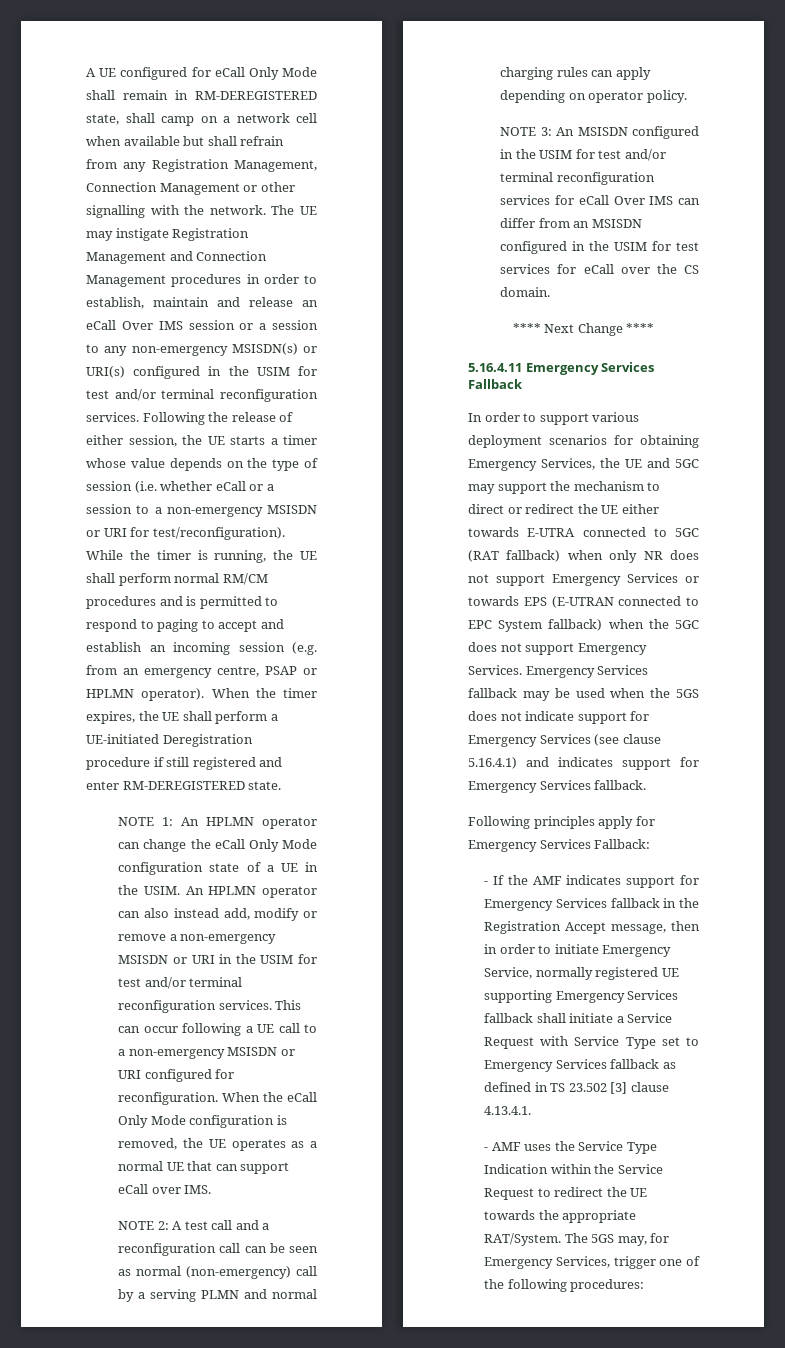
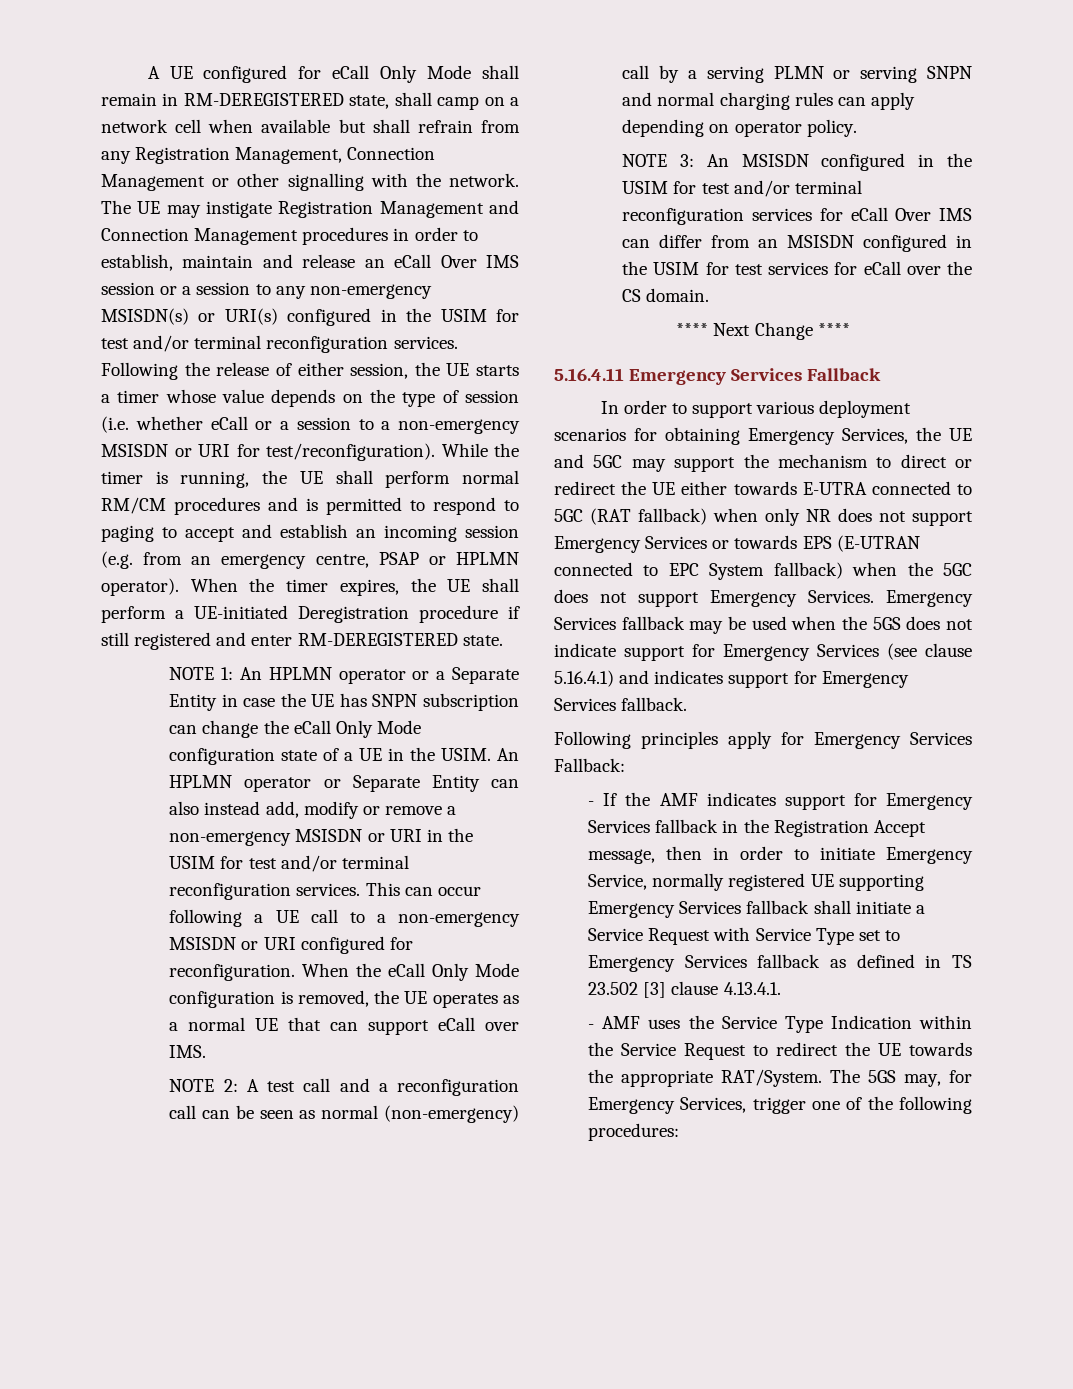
- NOTE 1: An HPLMN operator can change the eCall Only Mode configuration state of a UE in the USIM.
+ NOTE 1: An HPLMN operator or a Separate Entity in case the UE has SNPN subscription can change the eCall Only Mode configuration state of a UE in the USIM.
- An HPLMN operator can also instead add, modify or remove a non-emergency MSISDN or URI in the USIM for test and/or terminal reconfiguration services.
+ An HPLMN operator or Separate Entity can also instead add, modify or remove a non-emergency MSISDN or URI in the USIM for test and/or terminal reconfiguration services.
- NOTE 2: A test call and a reconfiguration call can be seen as normal (non-emergency) call by a serving PLMN and normal charging rules can apply depending on operator policy.
+ NOTE 2: A test call and a reconfiguration call can be seen as normal (non-emergency) call by a serving PLMN or serving SNPN and normal charging rules can apply depending on operator policy.

